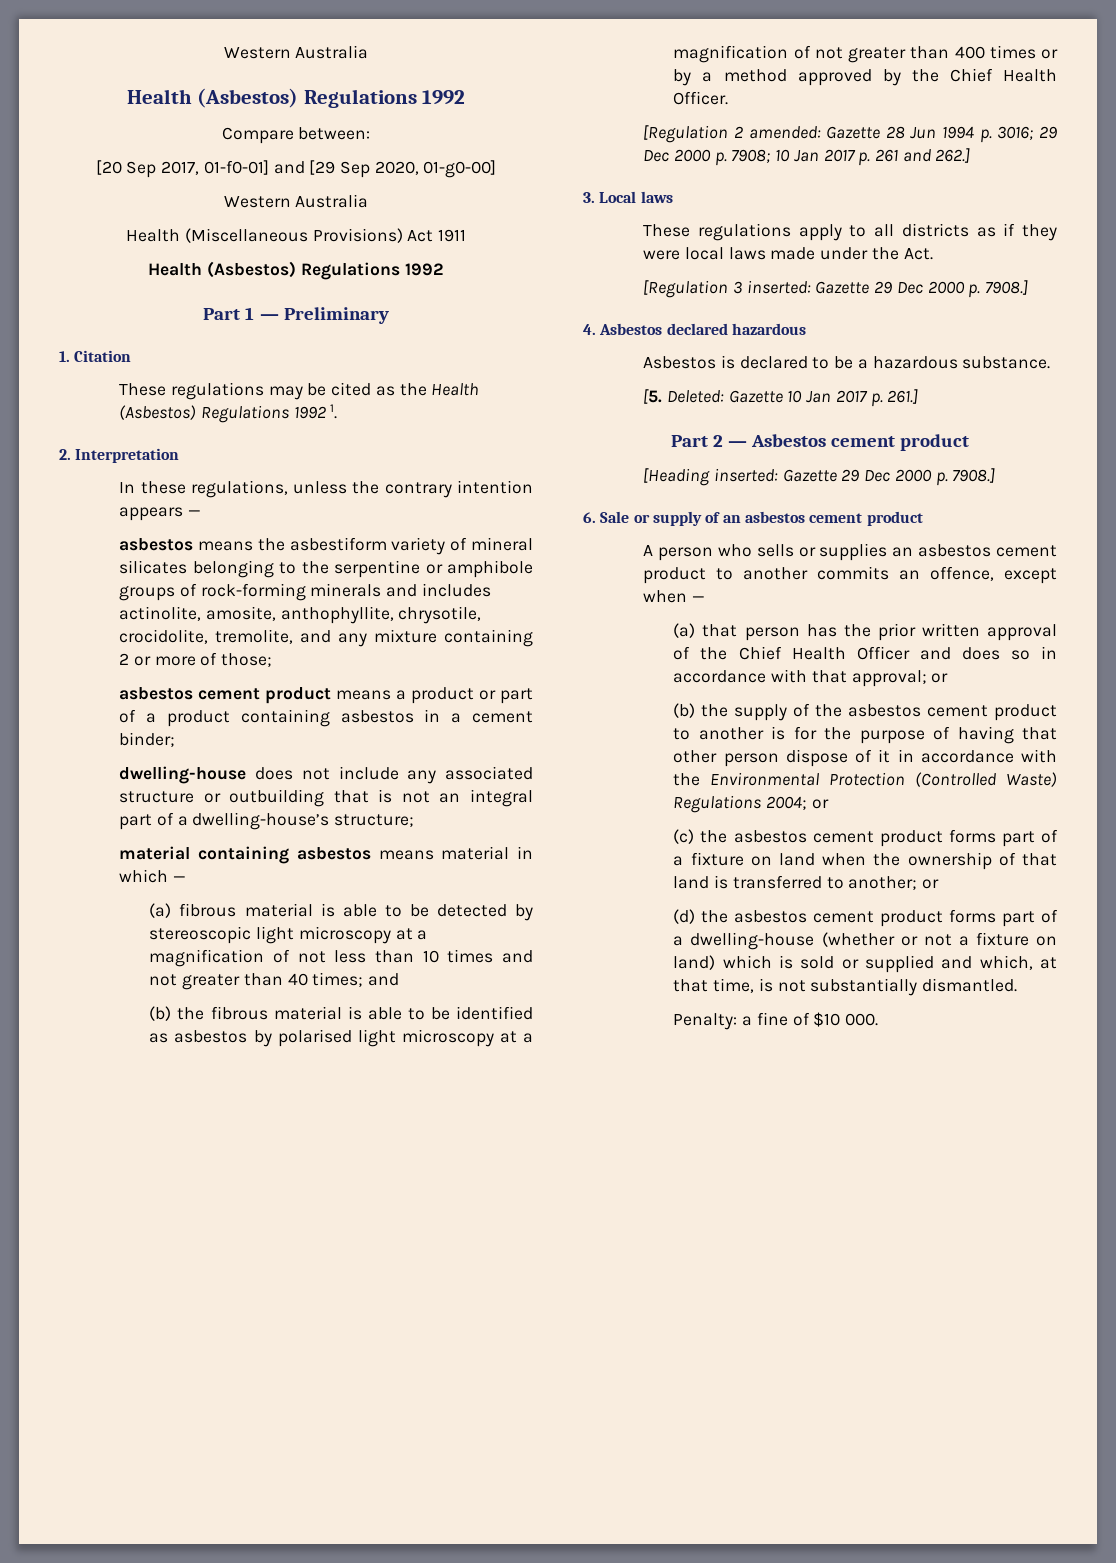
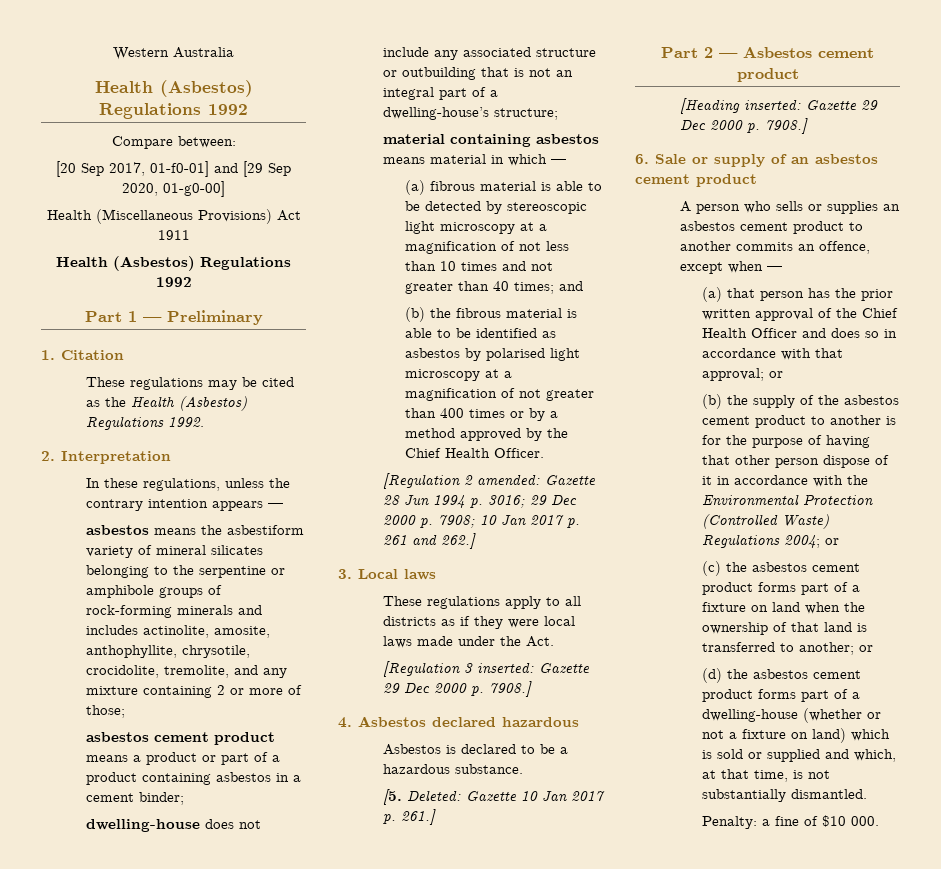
  [20 Sep 2017, 01-f0-01] and [29 Sep 2020, 01-g0-00]
- Western Australia
- These regulations may be cited as the Health (Asbestos) Regulations 1992 1.
+ These regulations may be cited as the Health (Asbestos) Regulations 1992.

